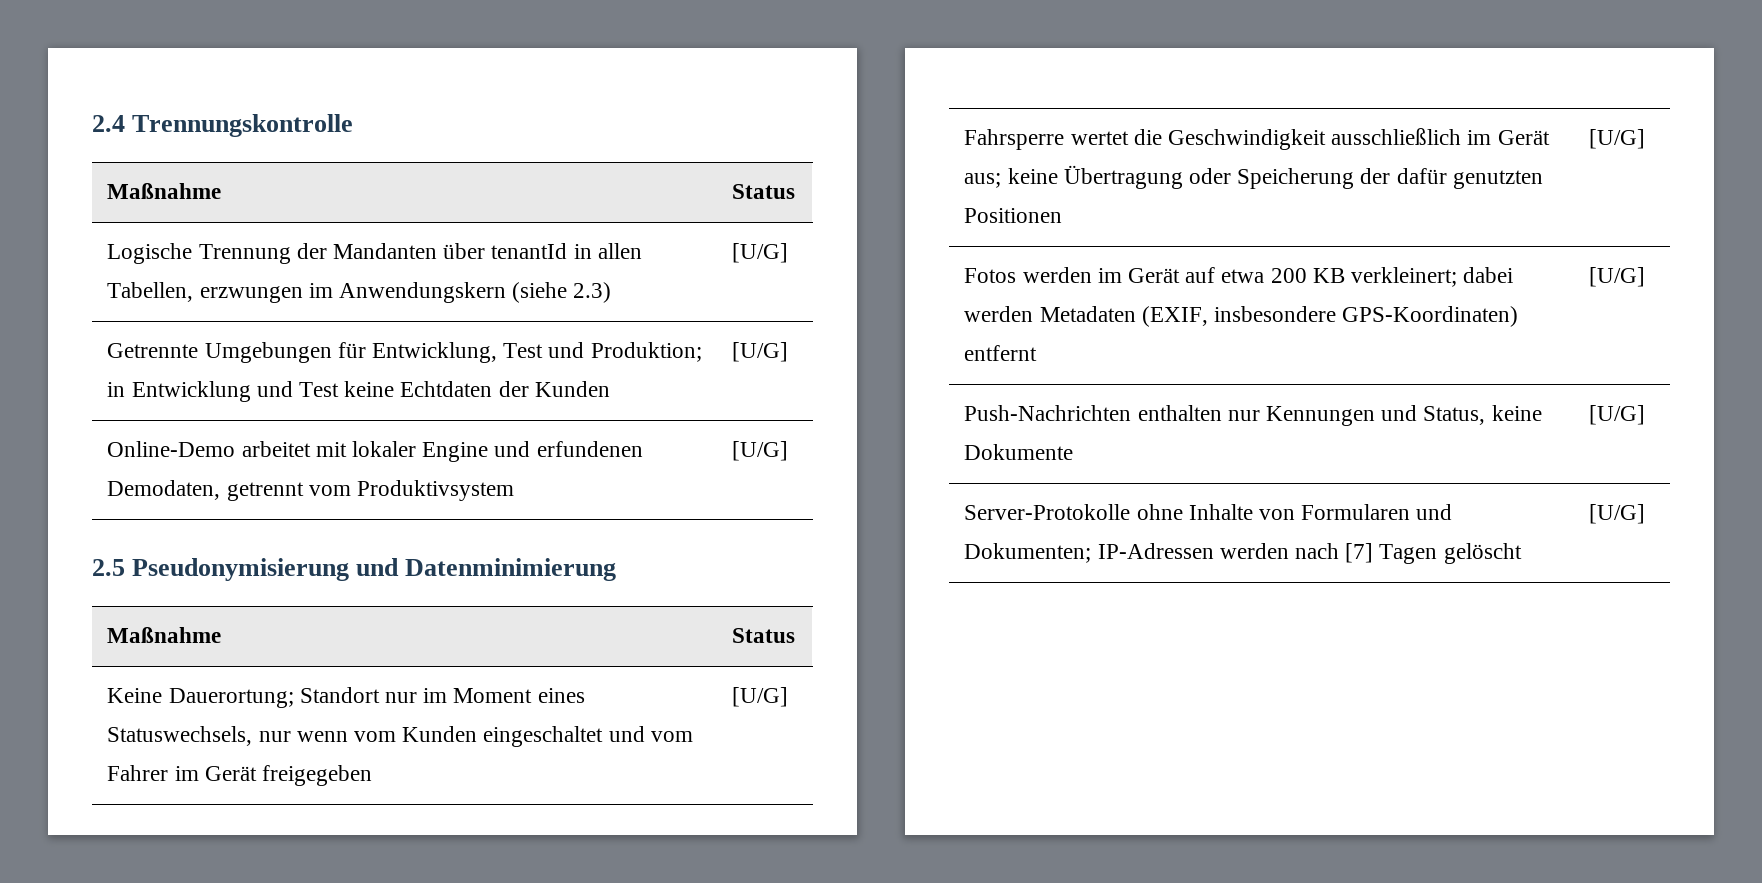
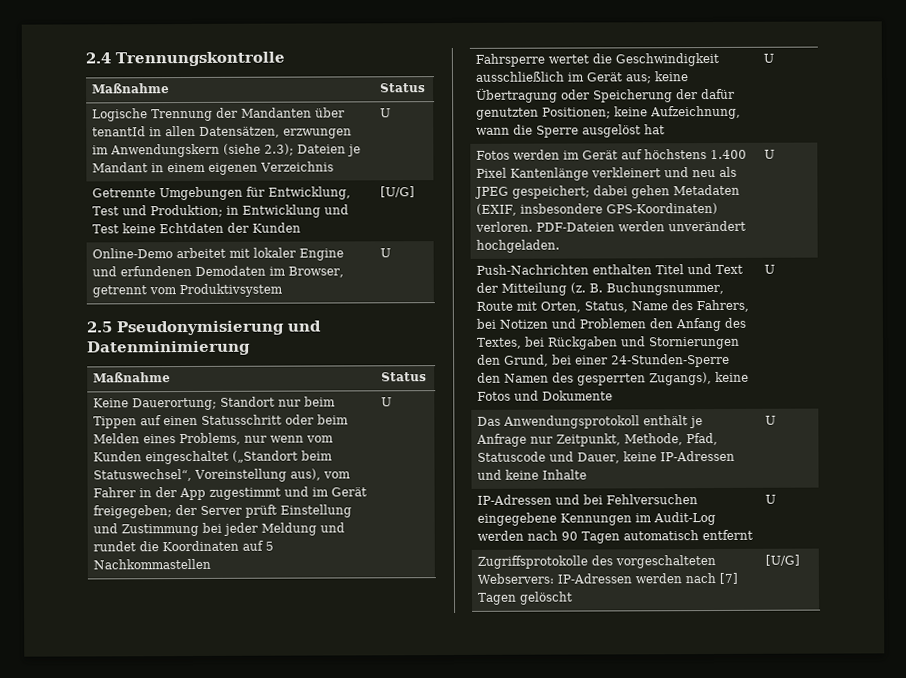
- Logische Trennung der Mandanten über tenantId in allen Tabellen, erzwungen im Anwendungskern (siehe 2.3) | [U/G]
+ Logische Trennung der Mandanten über tenantId in allen Datensätzen, erzwungen im Anwendungskern (siehe 2.3); Dateien je Mandant in einem eigenen Verzeichnis | U
- Online-Demo arbeitet mit lokaler Engine und erfundenen Demodaten, getrennt vom Produktivsystem | [U/G]
+ Online-Demo arbeitet mit lokaler Engine und erfundenen Demodaten im Browser, getrennt vom Produktivsystem | U
- Keine Dauerortung; Standort nur im Moment eines Statuswechsels, nur wenn vom Kunden eingeschaltet und vom Fahrer im Gerät freigegeben | [U/G]
+ Keine Dauerortung; Standort nur beim Tippen auf einen Statusschritt oder beim Melden eines Problems, nur wenn vom Kunden eingeschaltet („Standort beim Statuswechsel“, Voreinstellung aus), vom Fahrer in der App zugestimmt und im Gerät freigegeben; der Server prüft Einstellung und Zustimmung bei jeder Meldung und rundet die Koordinaten auf 5 Nachkommastellen | U
- Fahrsperre wertet die Geschwindigkeit ausschließlich im Gerät aus; keine Übertragung oder Speicherung der dafür genutzten Positionen | [U/G]
+ Fahrsperre wertet die Geschwindigkeit ausschließlich im Gerät aus; keine Übertragung oder Speicherung der dafür genutzten Positionen; keine Aufzeichnung, wann die Sperre ausgelöst hat | U
- Fotos werden im Gerät auf etwa 200 KB verkleinert; dabei werden Metadaten (EXIF, insbesondere GPS-Koordinaten) entfernt | [U/G]
- Push-Nachrichten enthalten nur Kennungen und Status, keine Dokumente | [U/G]
- Server-Protokolle ohne Inhalte von Formularen und Dokumenten; IP-Adressen werden nach [7] Tagen gelöscht | [U/G]
+ Fotos werden im Gerät auf höchstens 1.400 Pixel Kantenlänge verkleinert und neu als JPEG gespeichert; dabei gehen Metadaten (EXIF, insbesondere GPS-Koordinaten) verloren. PDF-Dateien werden unverändert hochgeladen. | U
+ Push-Nachrichten enthalten Titel und Text der Mitteilung (z. B. Buchungsnummer, Route mit Orten, Status, Name des Fahrers, bei Notizen und Problemen den Anfang des Textes, bei Rückgaben und Stornierungen den Grund, bei einer 24-Stunden-Sperre den Namen des gesperrten Zugangs), keine Fotos und Dokumente | U
+ Das Anwendungsprotokoll enthält je Anfrage nur Zeitpunkt, Methode, Pfad, Statuscode und Dauer, keine IP-Adressen und keine Inhalte | U
+ IP-Adressen und bei Fehlversuchen eingegebene Kennungen im Audit-Log werden nach 90 Tagen automatisch entfernt | U
+ Zugriffsprotokolle des vorgeschalteten Webservers: IP-Adressen werden nach [7] Tagen gelöscht | [U/G]

